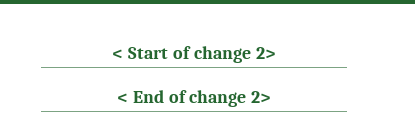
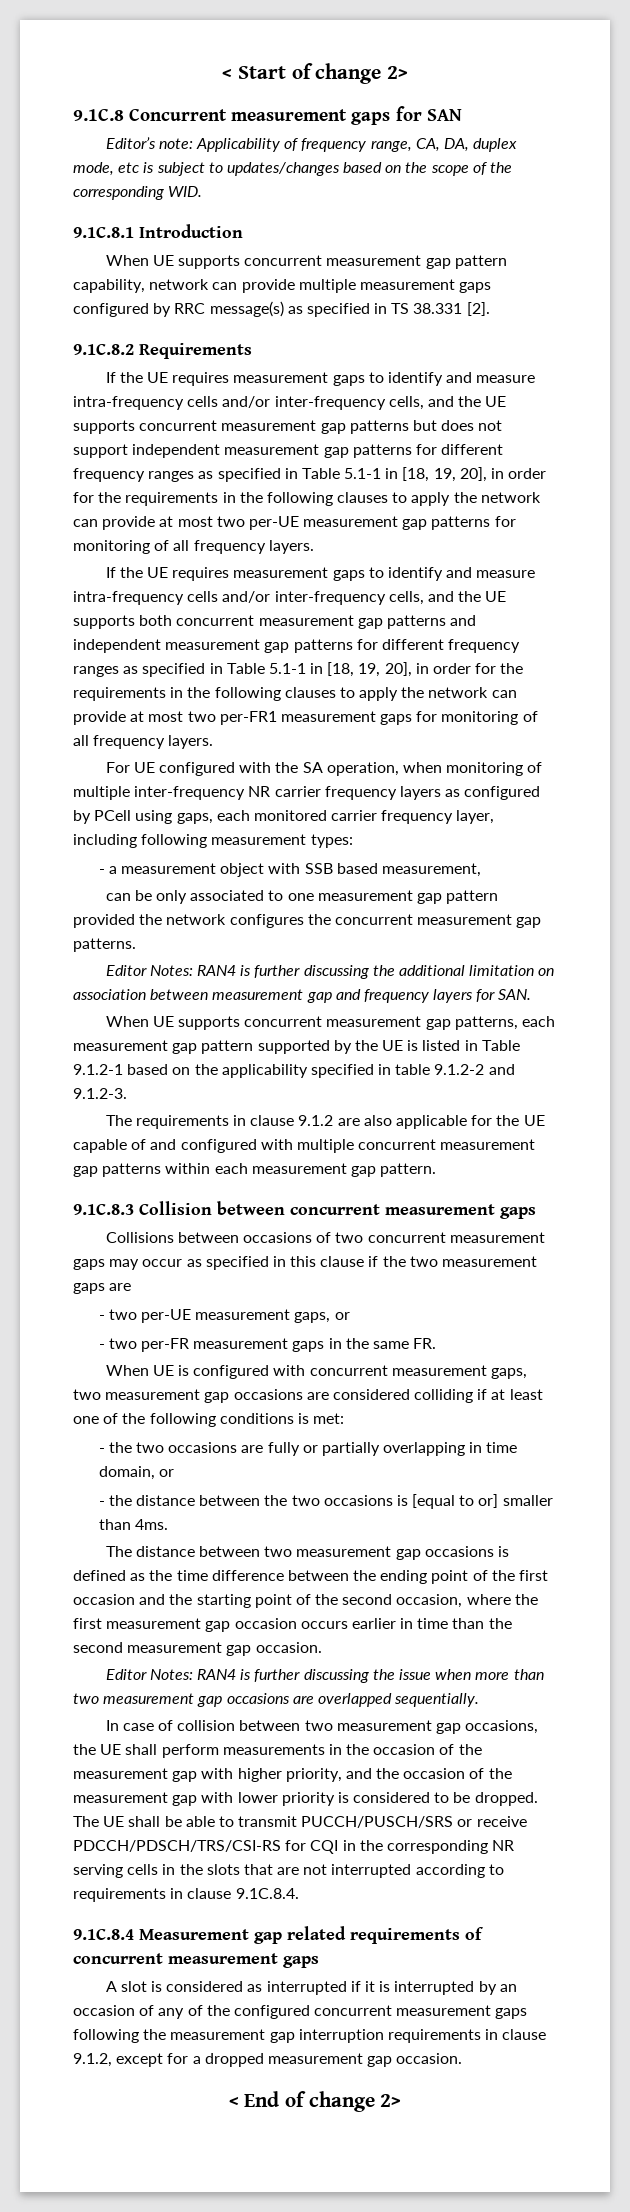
+ 9.1C.8 Concurrent measurement gaps for SAN
+ Editor’s note: Applicability of frequency range, CA, DA, duplex mode, etc is subject to updates/changes based on the scope of the corresponding WID.
+ 9.1C.8.1 Introduction
+ When UE supports concurrent measurement gap pattern capability, network can provide multiple measurement gaps configured by RRC message(s) as specified in TS 38.331 [2].
+ 9.1C.8.2 Requirements
+ If the UE requires measurement gaps to identify and measure intra-frequency cells and/or inter-frequency cells, and the UE supports concurrent measurement gap patterns but does not support independent measurement gap patterns for different frequency ranges as specified in Table 5.1-1 in [18, 19, 20], in order for the requirements in the following clauses to apply the network can provide at most two per-UE measurement gap patterns for monitoring of all frequency layers.
+ If the UE requires measurement gaps to identify and measure intra-frequency cells and/or inter-frequency cells, and the UE supports both concurrent measurement gap patterns and independent measurement gap patterns for different frequency ranges as specified in Table 5.1-1 in [18, 19, 20], in order for the requirements in the following clauses to apply the network can provide at most two per-FR1 measurement gaps for monitoring of all frequency layers.
+ For UE configured with the SA operation, when monitoring of multiple inter-frequency NR carrier frequency layers as configured by PCell using gaps, each monitored carrier frequency layer, including following measurement types:
+ - a measurement object with SSB based measurement,
+ can be only associated to one measurement gap pattern provided the network configures the concurrent measurement gap patterns.
+ Editor Notes: RAN4 is further discussing the additional limitation on association between measurement gap and frequency layers for SAN.
+ When UE supports concurrent measurement gap patterns, each measurement gap pattern supported by the UE is listed in Table 9.1.2-1 based on the applicability specified in table 9.1.2-2 and 9.1.2-3.
+ The requirements in clause 9.1.2 are also applicable for the UE capable of and configured with multiple concurrent measurement gap patterns within each measurement gap pattern.
+ 9.1C.8.3 Collision between concurrent measurement gaps
+ Collisions between occasions of two concurrent measurement gaps may occur as specified in this clause if the two measurement gaps are
+ - two per-UE measurement gaps, or
+ - two per-FR measurement gaps in the same FR.
+ When UE is configured with concurrent measurement gaps, two measurement gap occasions are considered colliding if at least one of the following conditions is met:
+ - the two occasions are fully or partially overlapping in time domain, or
+ - the distance between the two occasions is [equal to or] smaller than 4ms.
+ The distance between two measurement gap occasions is defined as the time difference between the ending point of the first occasion and the starting point of the second occasion, where the first measurement gap occasion occurs earlier in time than the second measurement gap occasion.
+ Editor Notes: RAN4 is further discussing the issue when more than two measurement gap occasions are overlapped sequentially.
+ In case of collision between two measurement gap occasions, the UE shall perform measurements in the occasion of the measurement gap with higher priority, and the occasion of the measurement gap with lower priority is considered to be dropped. The UE shall be able to transmit PUCCH/PUSCH/SRS or receive PDCCH/PDSCH/TRS/CSI-RS for CQI in the corresponding NR serving cells in the slots that are not interrupted according to requirements in clause 9.1C.8.4.
+ 9.1C.8.4 Measurement gap related requirements of concurrent measurement gaps
+ A slot is considered as interrupted if it is interrupted by an occasion of any of the configured concurrent measurement gaps following the measurement gap interruption requirements in clause 9.1.2, except for a dropped measurement gap occasion.

